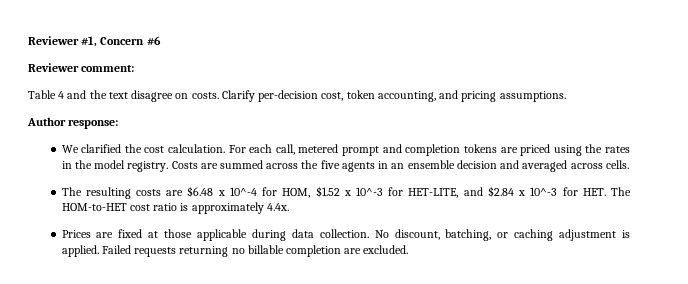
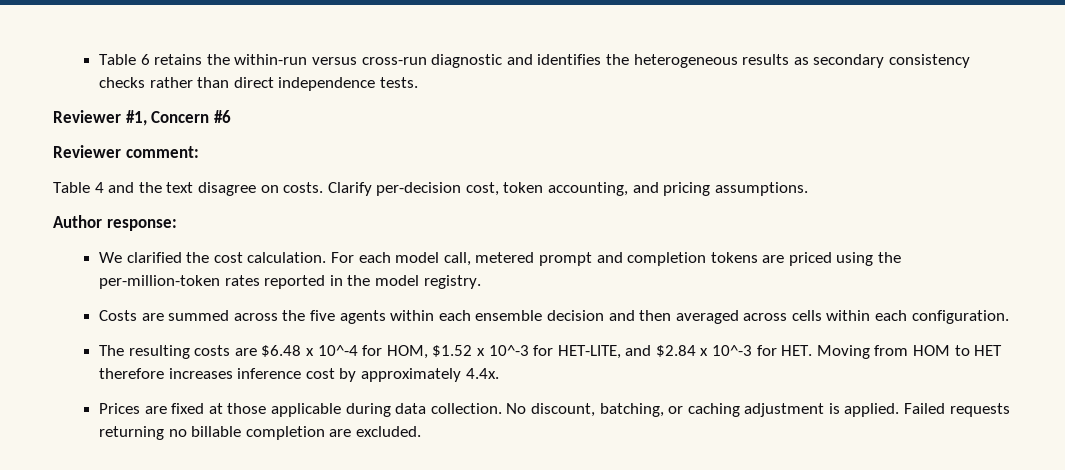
+ Table 6 retains the within-run versus cross-run diagnostic and identifies the heterogeneous results as secondary consistency checks rather than direct independence tests.
- For each call, metered prompt and completion tokens are priced using the rates in the model registry. Costs are summed across the five agents in an ensemble decision and averaged across cells.
+ For each model call, metered prompt and completion tokens are priced using the per-million-token rates reported in the model registry.
+ Costs are summed across the five agents within each ensemble decision and then averaged across cells within each configuration.
- The resulting costs are $6.48 x 10^-4 for HOM, $1.52 x 10^-3 for HET-LITE, and $2.84 x 10^-3 for HET. The HOM-to-HET cost ratio is approximately 4.4x.
+ The resulting costs are $6.48 x 10^-4 for HOM, $1.52 x 10^-3 for HET-LITE, and $2.84 x 10^-3 for HET. Moving from HOM to HET therefore increases inference cost by approximately 4.4x.

